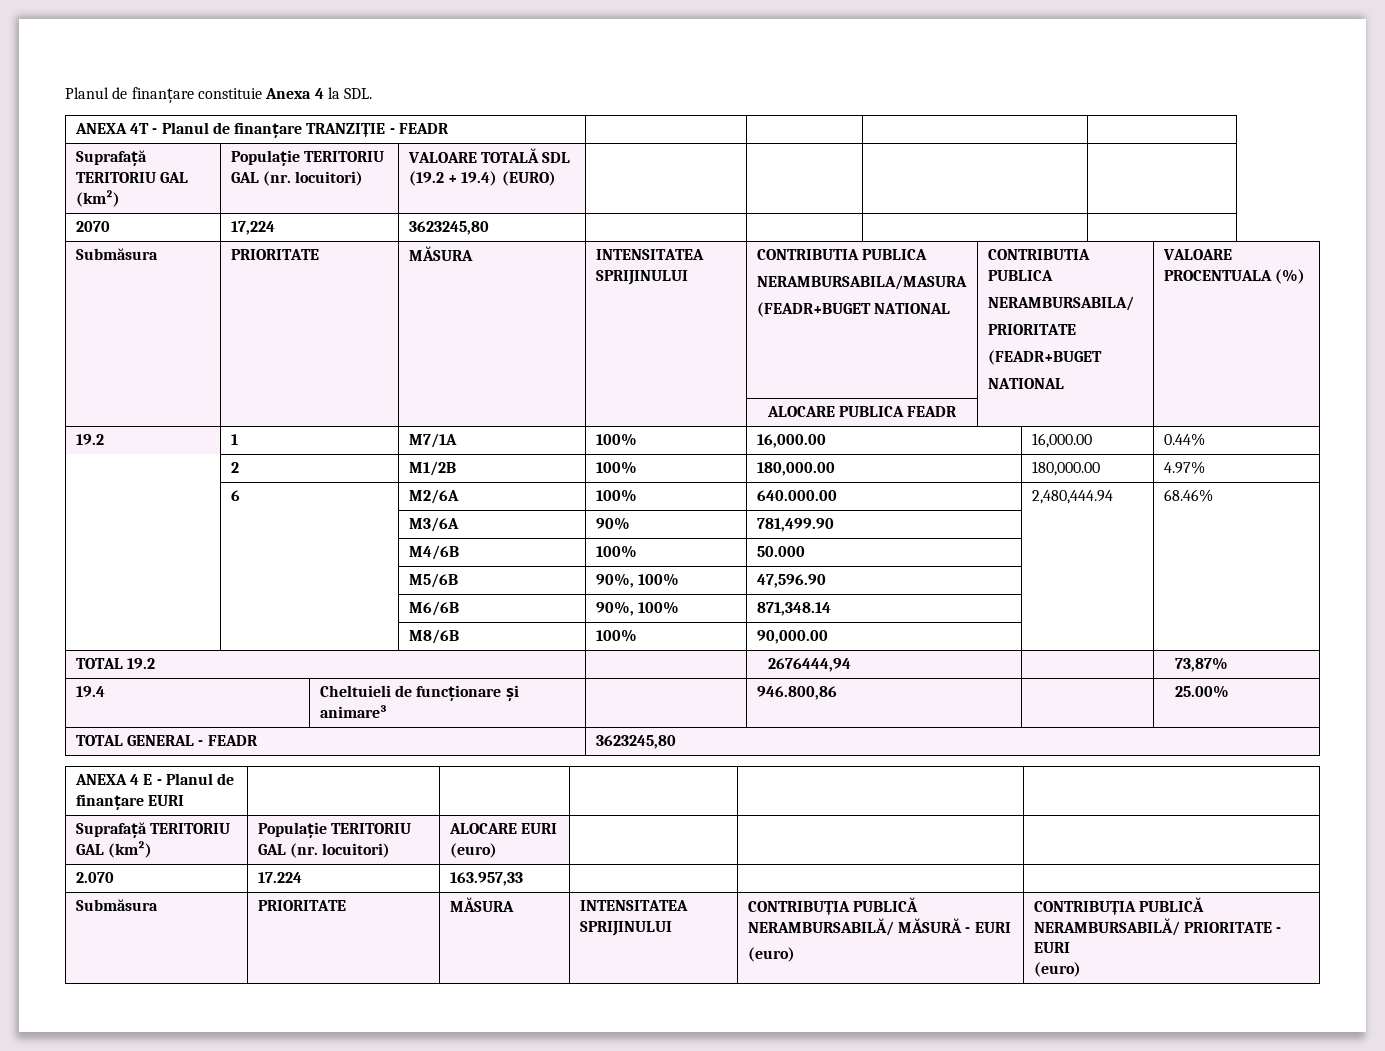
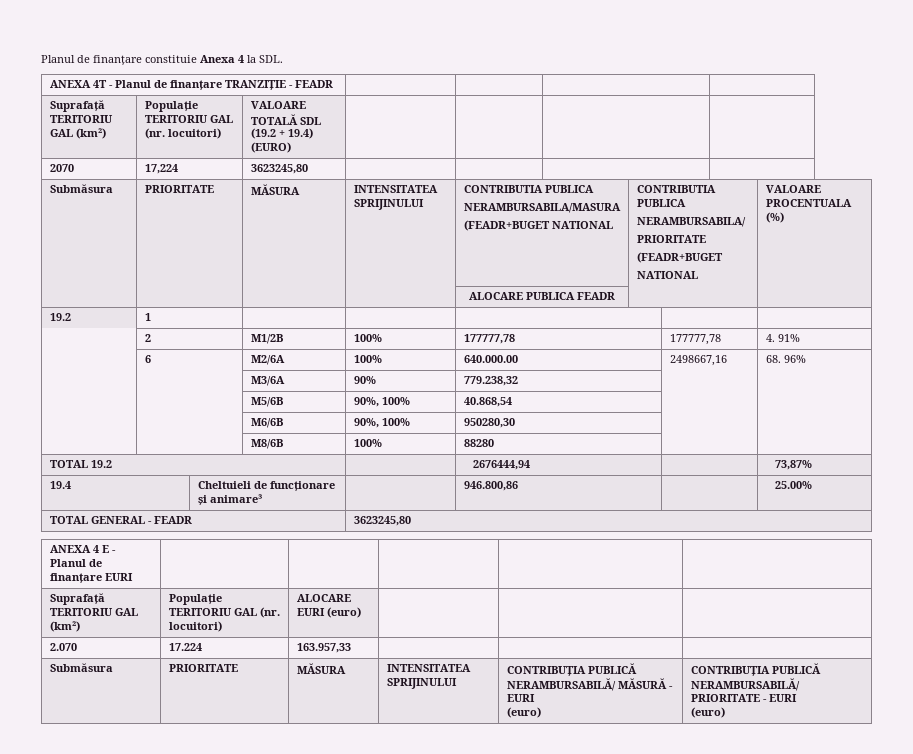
- 19.2 | 1 | M7/1A | 100% | 16,000.00 | 16,000.00 | 0.44%
+ 19.2 | 1 | | | | |
- | 2 | M1/2B | 100% | 180,000.00 | 180,000.00 | 4.97%
+ | 2 | M1/2B | 100% | 177777,78 | 177777,78 | 4. 91%
- | 6 | M2/6A | 100% | 640.000.00 | 2,480,444.94 | 68.46%
+ | 6 | M2/6A | 100% | 640.000.00 | 2498667,16 | 68. 96%
- | | M3/6A | 90% | 781,499.90 | |
- | | M4/6B | 100% | 50.000 | |
+ | | M3/6A | 90% | 779.238,32 | |
- | | M5/6B | 90%, 100% | 47,596.90 | |
+ | | M5/6B | 90%, 100% | 40.868,54 | |
- | | M6/6B | 90%, 100% | 871,348.14 | |
+ | | M6/6B | 90%, 100% | 950280,30 | |
- | | M8/6B | 100% | 90,000.00 | |
+ | | M8/6B | 100% | 88280 | |

